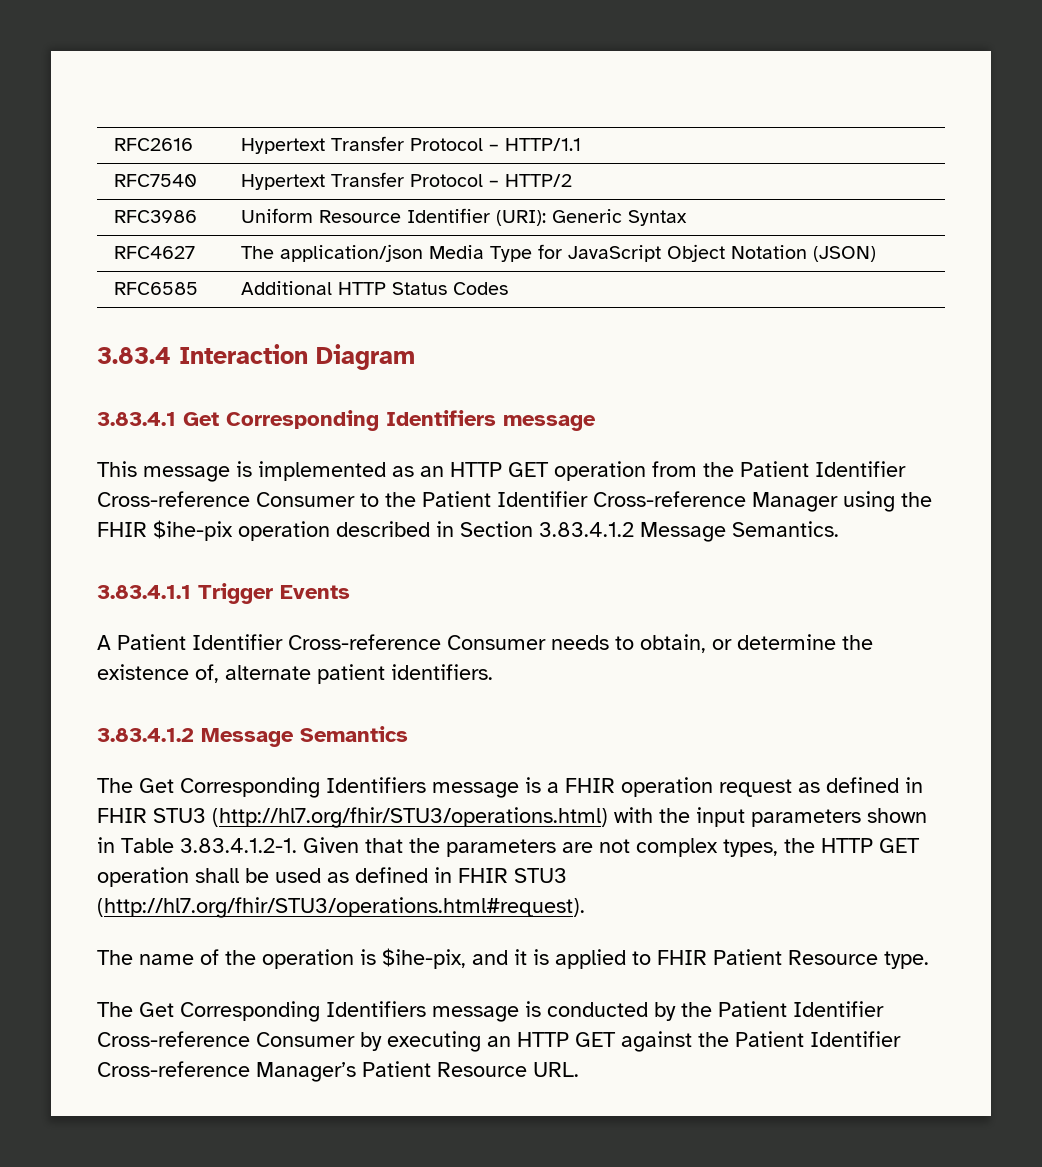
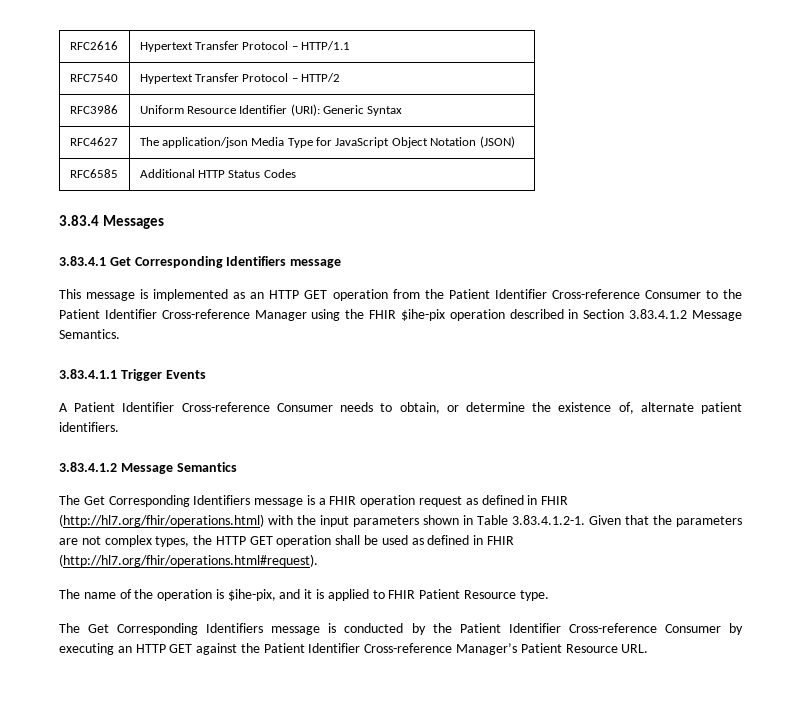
- 3.83.4 Interaction Diagram
+ 3.83.4 Messages
- The Get Corresponding Identifiers message is a FHIR operation request as defined in FHIR STU3 (http://hl7.org/fhir/STU3/operations.html) with the input parameters shown in Table 3.83.4.1.2-1. Given that the parameters are not complex types, the HTTP GET operation shall be used as defined in FHIR STU3 (http://hl7.org/fhir/STU3/operations.html#request).
+ The Get Corresponding Identifiers message is a FHIR operation request as defined in FHIR (http://hl7.org/fhir/operations.html) with the input parameters shown in Table 3.83.4.1.2-1. Given that the parameters are not complex types, the HTTP GET operation shall be used as defined in FHIR (http://hl7.org/fhir/operations.html#request).

